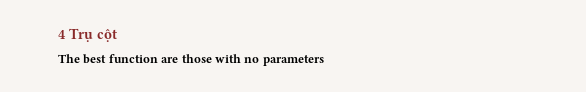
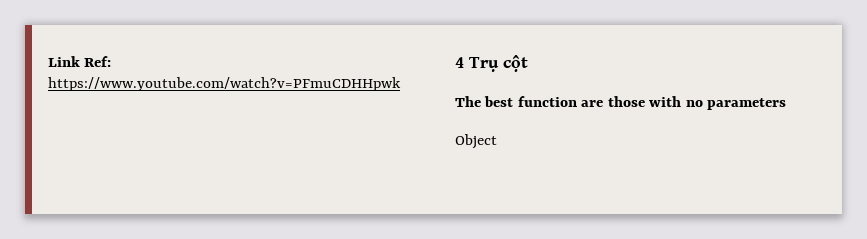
+ Link Ref: https://www.youtube.com/watch?v=PFmuCDHHpwk
+ Object

